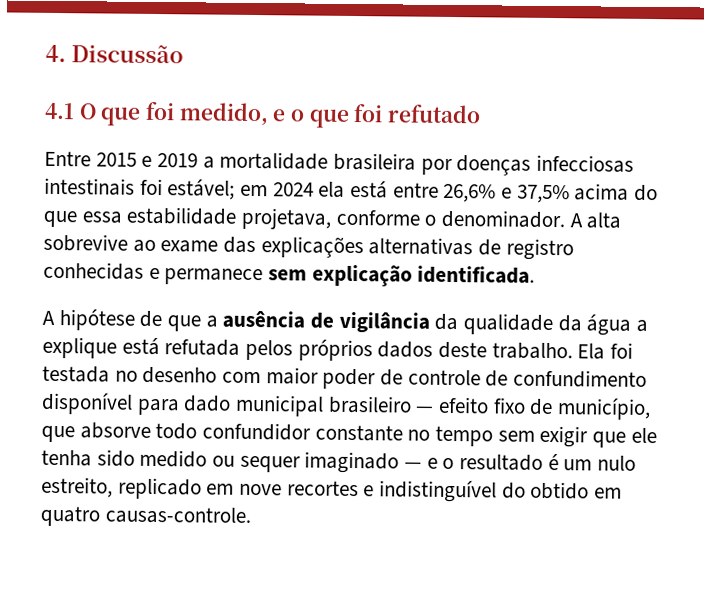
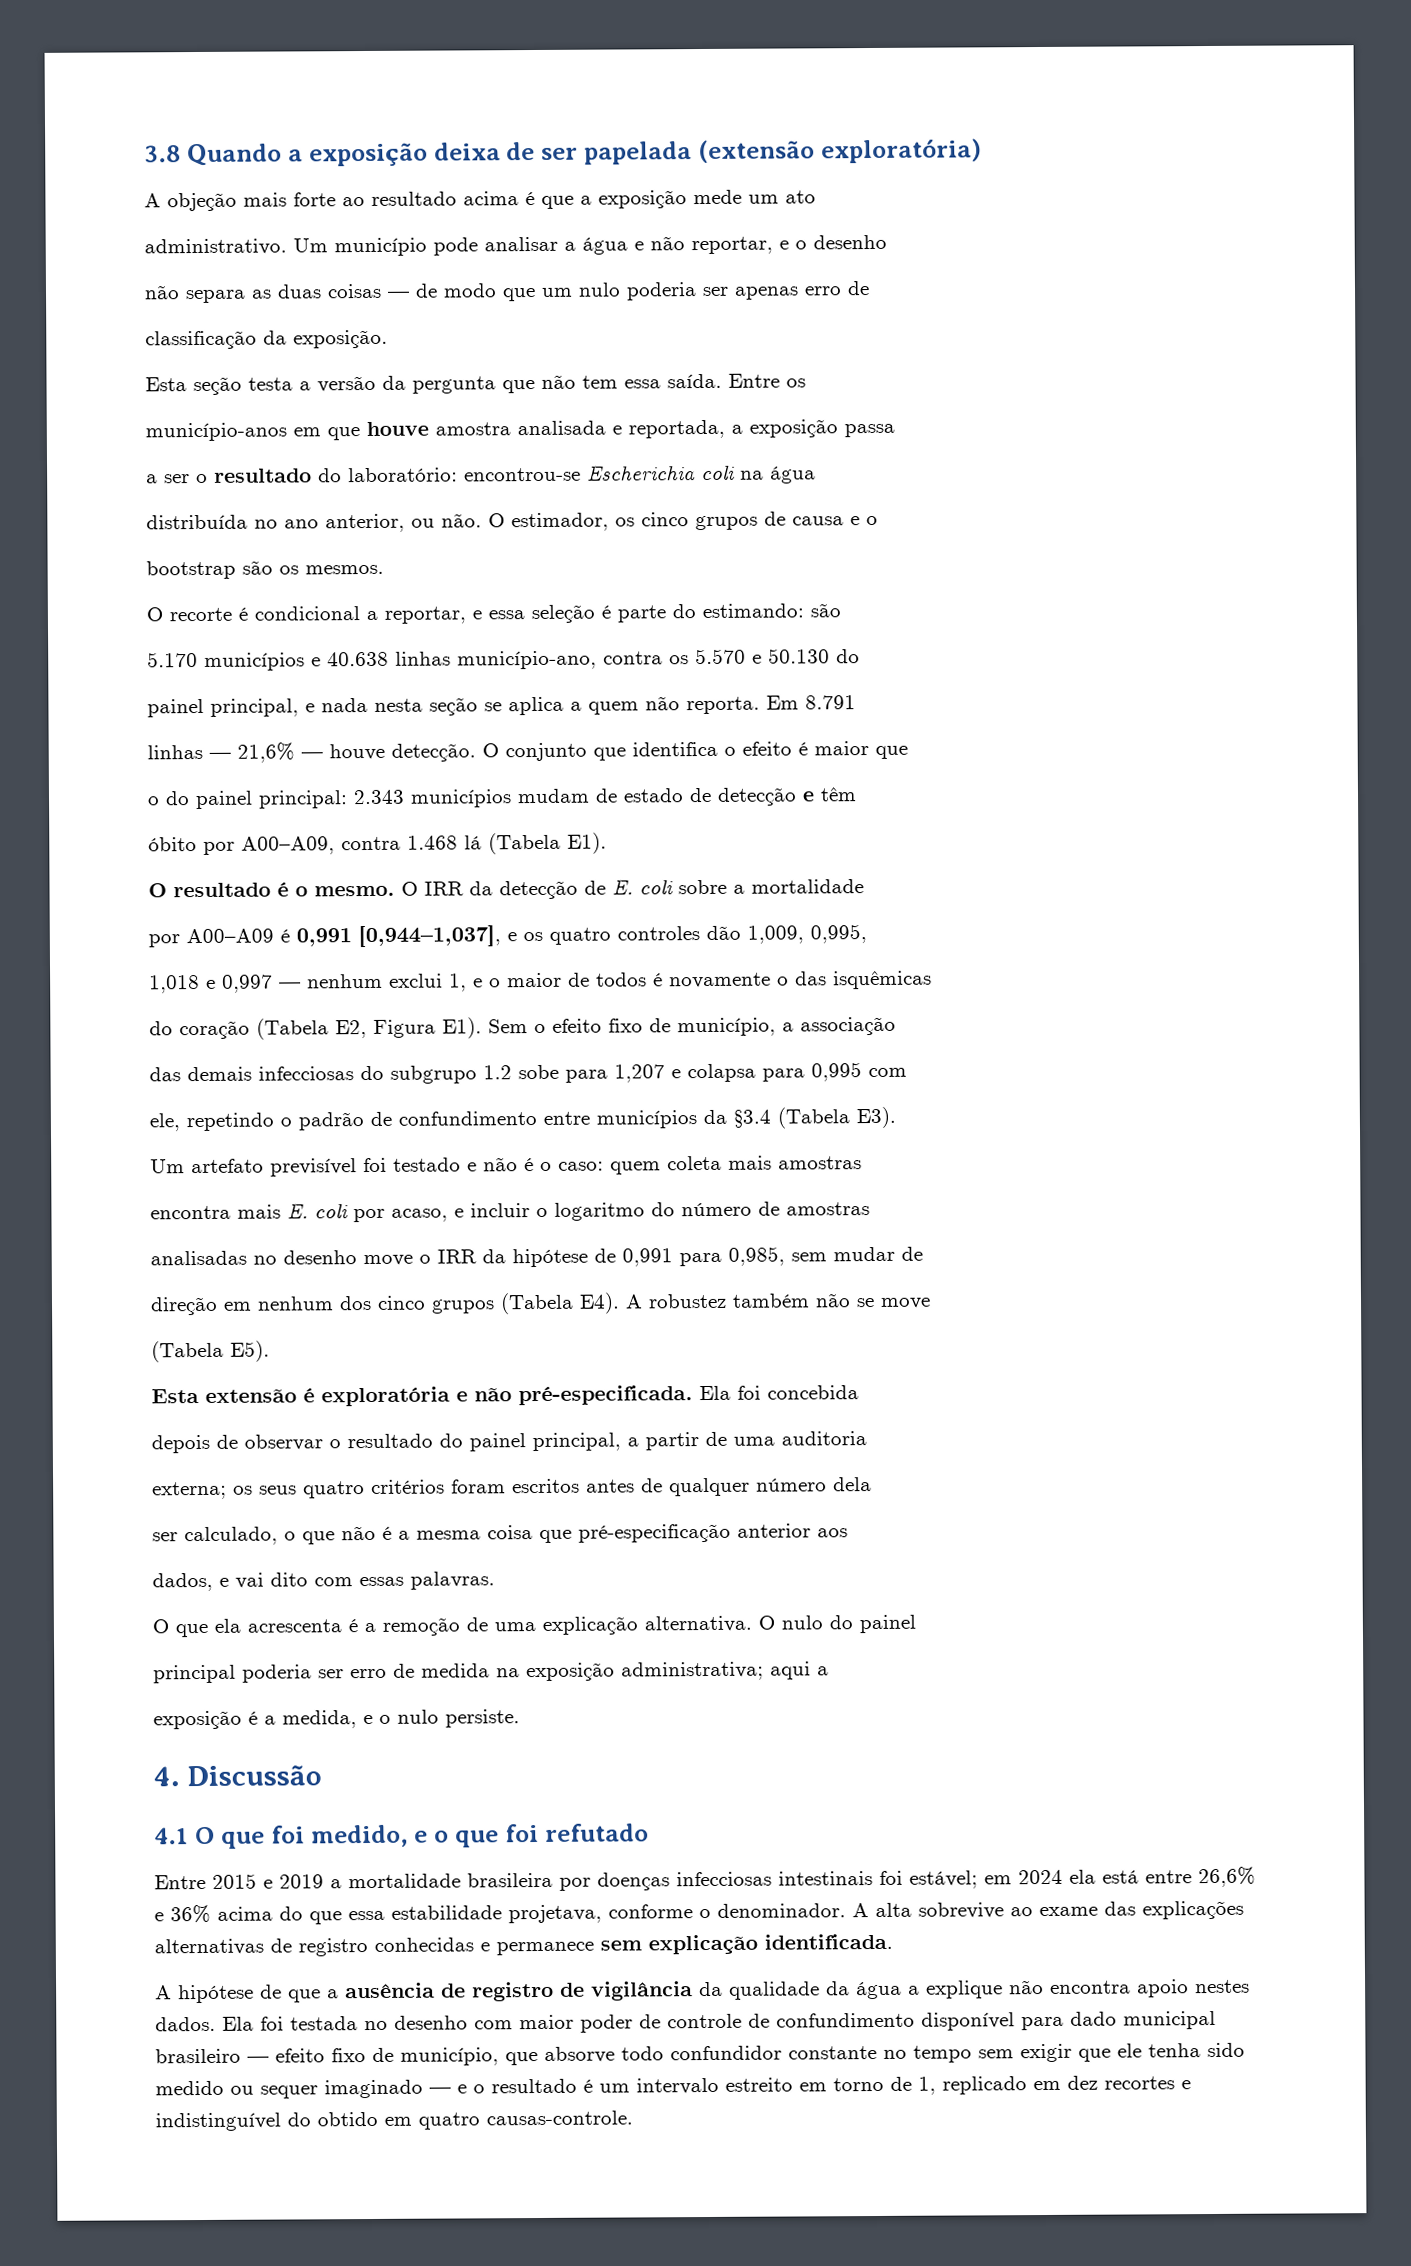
+ 3.8 Quando a exposição deixa de ser papelada (extensão exploratória)
+ A objeção mais forte ao resultado acima é que a exposição mede um ato
+ administrativo. Um município pode analisar a água e não reportar, e o desenho
+ não separa as duas coisas — de modo que um nulo poderia ser apenas erro de
+ classificação da exposição.
+ Esta seção testa a versão da pergunta que não tem essa saída. Entre os
+ município-anos em que houve amostra analisada e reportada, a exposição passa
+ a ser o resultado do laboratório: encontrou-se Escherichia coli na água
+ distribuída no ano anterior, ou não. O estimador, os cinco grupos de causa e o
+ bootstrap são os mesmos.
+ O recorte é condicional a reportar, e essa seleção é parte do estimando: são
+ 5.170 municípios e 40.638 linhas município-ano, contra os 5.570 e 50.130 do
+ painel principal, e nada nesta seção se aplica a quem não reporta. Em 8.791
+ linhas — 21,6% — houve detecção. O conjunto que identifica o efeito é maior que
+ o do painel principal: 2.343 municípios mudam de estado de detecção e têm
+ óbito por A00–A09, contra 1.468 lá (Tabela E1).
+ O resultado é o mesmo. O IRR da detecção de E. coli sobre a mortalidade
+ por A00–A09 é 0,991 [0,944–1,037], e os quatro controles dão 1,009, 0,995,
+ 1,018 e 0,997 — nenhum exclui 1, e o maior de todos é novamente o das isquêmicas
+ do coração (Tabela E2, Figura E1). Sem o efeito fixo de município, a associação
+ das demais infecciosas do subgrupo 1.2 sobe para 1,207 e colapsa para 0,995 com
+ ele, repetindo o padrão de confundimento entre municípios da §3.4 (Tabela E3).
+ Um artefato previsível foi testado e não é o caso: quem coleta mais amostras
+ encontra mais E. coli por acaso, e incluir o logaritmo do número de amostras
+ analisadas no desenho move o IRR da hipótese de 0,991 para 0,985, sem mudar de
+ direção em nenhum dos cinco grupos (Tabela E4). A robustez também não se move
+ (Tabela E5).
+ Esta extensão é exploratória e não pré-especificada. Ela foi concebida
+ depois de observar o resultado do painel principal, a partir de uma auditoria
+ externa; os seus quatro critérios foram escritos antes de qualquer número dela
+ ser calculado, o que não é a mesma coisa que pré-especificação anterior aos
+ dados, e vai dito com essas palavras.
+ O que ela acrescenta é a remoção de uma explicação alternativa. O nulo do painel
+ principal poderia ser erro de medida na exposição administrativa; aqui a
+ exposição é a medida, e o nulo persiste.
- Entre 2015 e 2019 a mortalidade brasileira por doenças infecciosas intestinais foi estável; em 2024 ela está entre 26,6% e 37,5% acima do que essa estabilidade projetava, conforme o denominador.
+ Entre 2015 e 2019 a mortalidade brasileira por doenças infecciosas intestinais foi estável; em 2024 ela está entre 26,6% e 36% acima do que essa estabilidade projetava, conforme o denominador.
- A hipótese de que a ausência de vigilância da qualidade da água a explique está refutada pelos próprios dados deste trabalho.
+ A hipótese de que a ausência de registro de vigilância da qualidade da água a explique não encontra apoio nestes dados.
- Ela foi testada no desenho com maior poder de controle de confundimento disponível para dado municipal brasileiro — efeito fixo de município, que absorve todo confundidor constante no tempo sem exigir que ele tenha sido medido ou sequer imaginado — e o resultado é um nulo estreito, replicado em nove recortes e indistinguível do obtido em quatro causas-controle.
+ Ela foi testada no desenho com maior poder de controle de confundimento disponível para dado municipal brasileiro — efeito fixo de município, que absorve todo confundidor constante no tempo sem exigir que ele tenha sido medido ou sequer imaginado — e o resultado é um intervalo estreito em torno de 1, replicado em dez recortes e indistinguível do obtido em quatro causas-controle.

